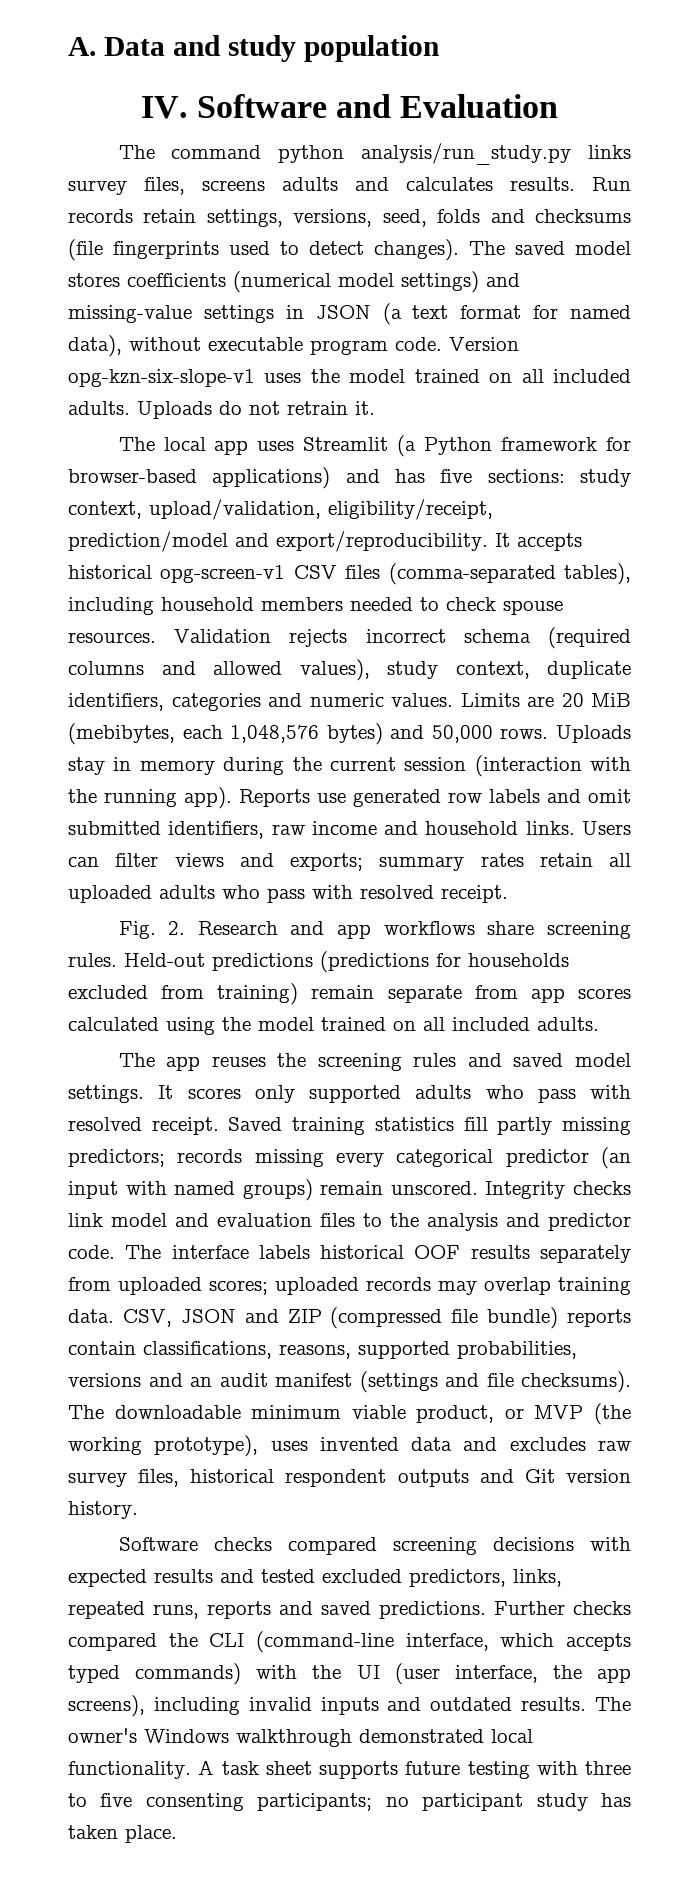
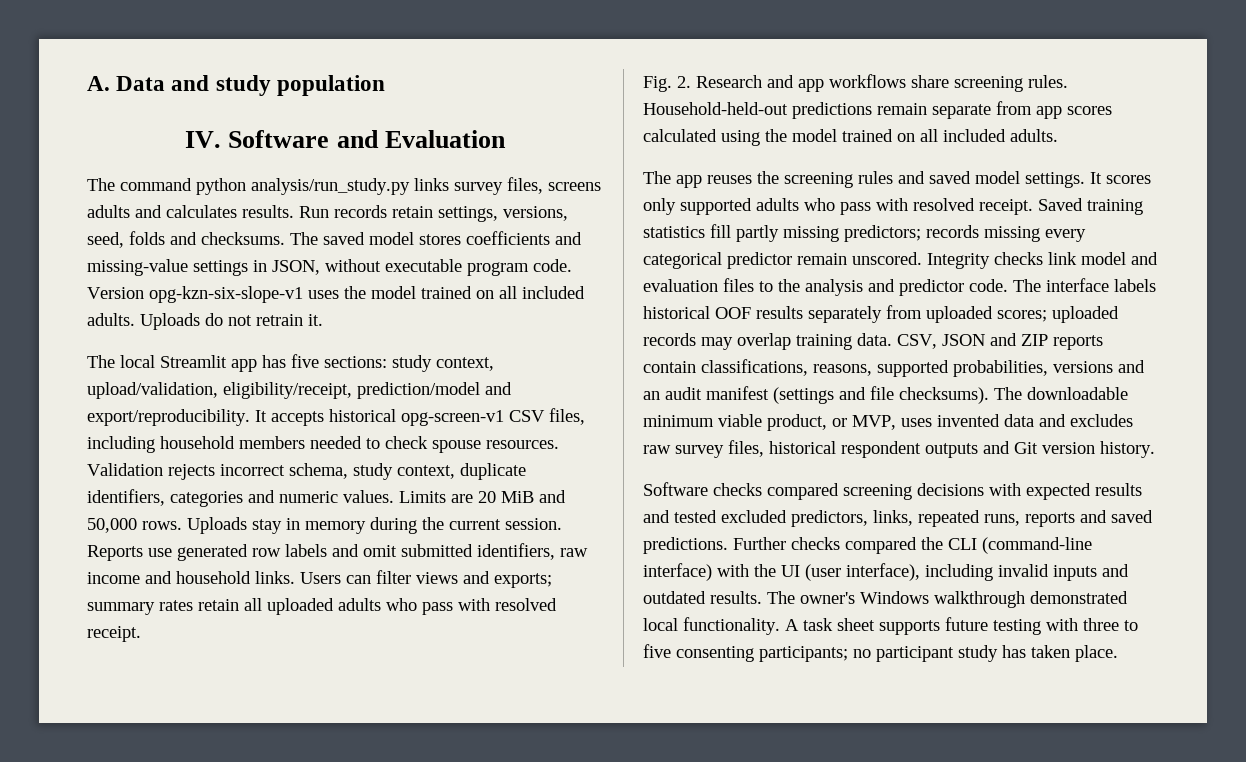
- Run records retain settings, versions, seed, folds and checksums (file fingerprints used to detect changes).
+ Run records retain settings, versions, seed, folds and checksums.
- The saved model stores coefficients (numerical model settings) and missing-value settings in JSON (a text format for named data), without executable program code.
+ The saved model stores coefficients and missing-value settings in JSON, without executable program code.
- The local app uses Streamlit (a Python framework for browser-based applications) and has five sections: study context, upload/validation, eligibility/receipt, prediction/model and export/reproducibility.
+ The local Streamlit app has five sections: study context, upload/validation, eligibility/receipt, prediction/model and export/reproducibility.
- It accepts historical opg-screen-v1 CSV files (comma-separated tables), including household members needed to check spouse resources.
+ It accepts historical opg-screen-v1 CSV files, including household members needed to check spouse resources.
- Validation rejects incorrect schema (required columns and allowed values), study context, duplicate identifiers, categories and numeric values.
+ Validation rejects incorrect schema, study context, duplicate identifiers, categories and numeric values.
- Limits are 20 MiB (mebibytes, each 1,048,576 bytes) and 50,000 rows.
+ Limits are 20 MiB and 50,000 rows.
- Uploads stay in memory during the current session (interaction with the running app).
+ Uploads stay in memory during the current session.
- Held-out predictions (predictions for households excluded from training) remain separate from app scores calculated using the model trained on all included adults.
+ Household-held-out predictions remain separate from app scores calculated using the model trained on all included adults.
- Saved training statistics fill partly missing predictors; records missing every categorical predictor (an input with named groups) remain unscored.
+ Saved training statistics fill partly missing predictors; records missing every categorical predictor remain unscored.
- CSV, JSON and ZIP (compressed file bundle) reports contain classifications, reasons, supported probabilities, versions and an audit manifest (settings and file checksums).
+ CSV, JSON and ZIP reports contain classifications, reasons, supported probabilities, versions and an audit manifest (settings and file checksums).
- The downloadable minimum viable product, or MVP (the working prototype), uses invented data and excludes raw survey files, historical respondent outputs and Git version history.
+ The downloadable minimum viable product, or MVP, uses invented data and excludes raw survey files, historical respondent outputs and Git version history.
- Further checks compared the CLI (command-line interface, which accepts typed commands) with the UI (user interface, the app screens), including invalid inputs and outdated results.
+ Further checks compared the CLI (command-line interface) with the UI (user interface), including invalid inputs and outdated results.

